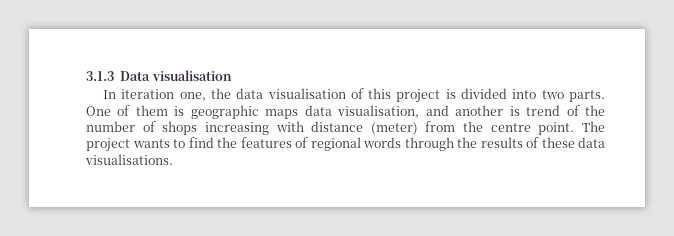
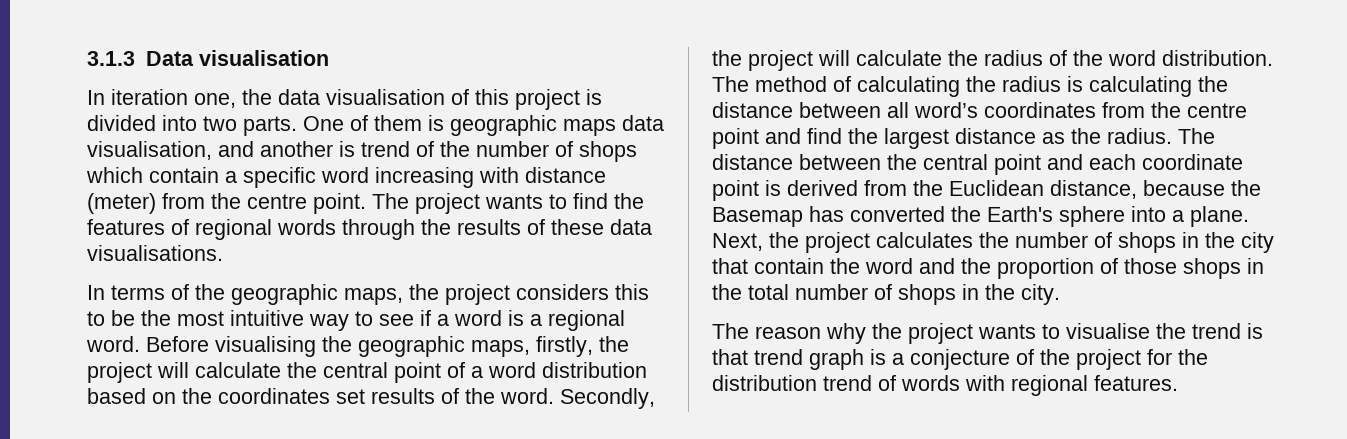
- One of them is geographic maps data visualisation, and another is trend of the number of shops increasing with distance (meter) from the centre point.
+ One of them is geographic maps data visualisation, and another is trend of the number of shops which contain a specific word increasing with distance (meter) from the centre point.
+ In terms of the geographic maps, the project considers this to be the most intuitive way to see if a word is a regional word. Before visualising the geographic maps, firstly, the project will calculate the central point of a word distribution based on the coordinates set results of the word. Secondly, the project will calculate the radius of the word distribution. The method of calculating the radius is calculating the distance between all word’s coordinates from the centre point and find the largest distance as the radius. The distance between the central point and each coordinate point is derived from the Euclidean distance, because the Basemap has converted the Earth's sphere into a plane. Next, the project calculates the number of shops in the city that contain the word and the proportion of those shops in the total number of shops in the city.
+ The reason why the project wants to visualise the trend is that trend graph is a conjecture of the project for the distribution trend of words with regional features.

